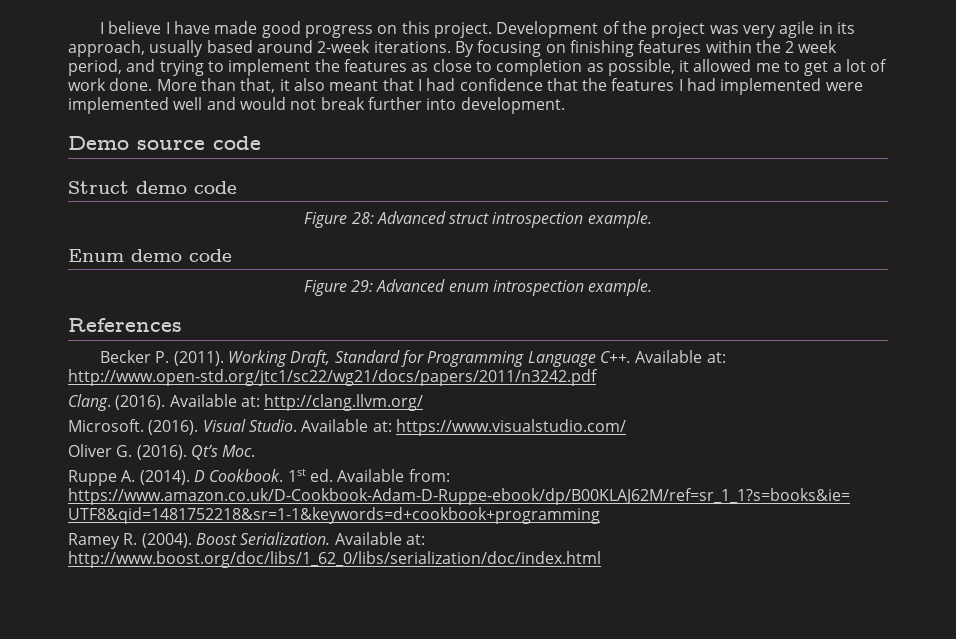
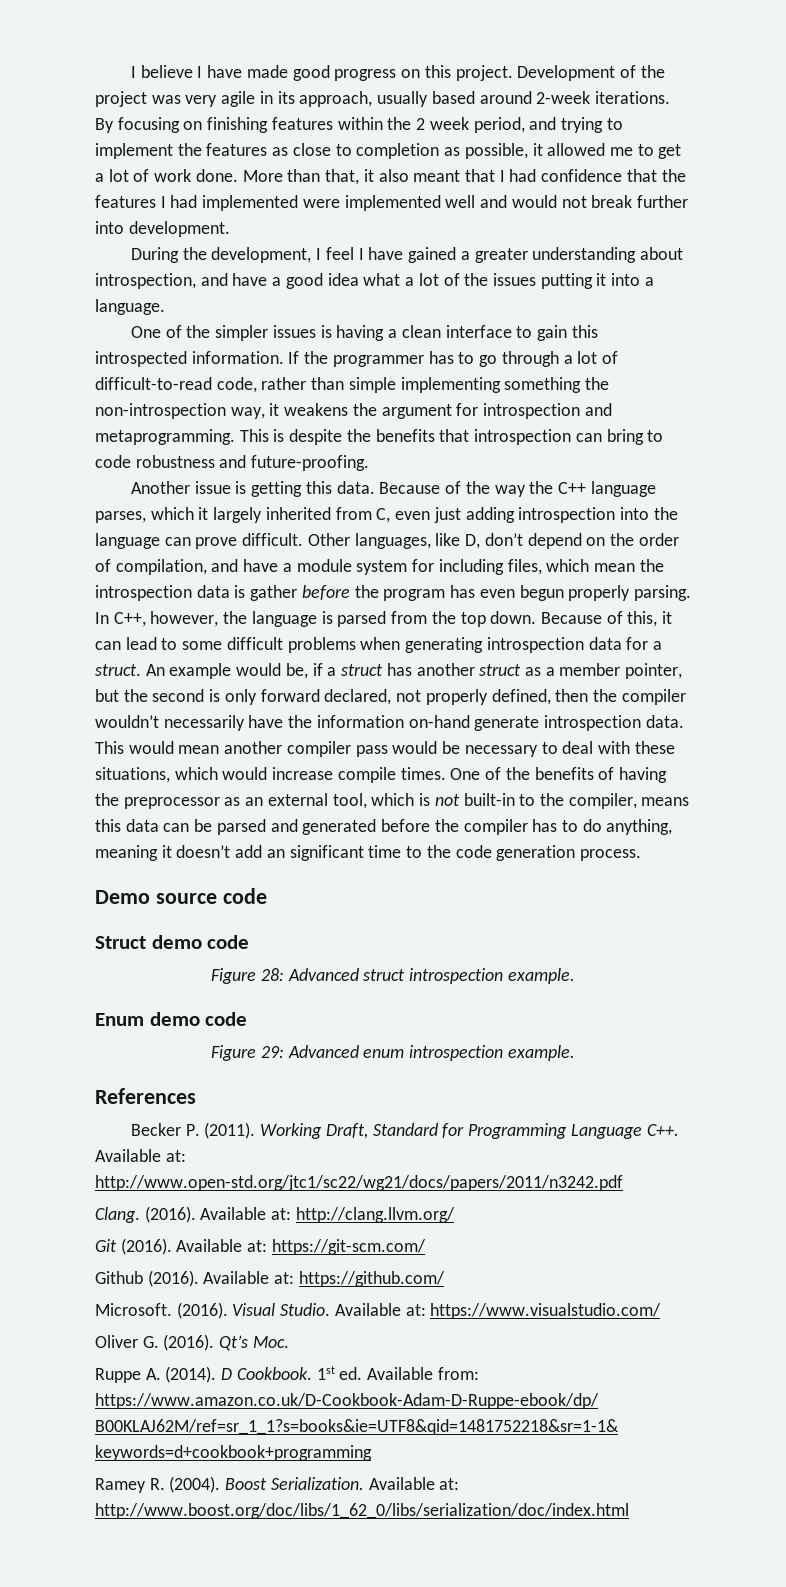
+ During the development, I feel I have gained a greater understanding about introspection, and have a good idea what a lot of the issues putting it into a language.
+ One of the simpler issues is having a clean interface to gain this introspected information. If the programmer has to go through a lot of difficult-to-read code, rather than simple implementing something the non-introspection way, it weakens the argument for introspection and metaprogramming. This is despite the benefits that introspection can bring to code robustness and future-proofing.
+ Another issue is getting this data. Because of the way the C++ language parses, which it largely inherited from C, even just adding introspection into the language can prove difficult. Other languages, like D, don’t depend on the order of compilation, and have a module system for including files, which mean the introspection data is gather before the program has even begun properly parsing. In C++, however, the language is parsed from the top down. Because of this, it can lead to some difficult problems when generating introspection data for a struct. An example would be, if a struct has another struct as a member pointer, but the second is only forward declared, not properly defined, then the compiler wouldn’t necessarily have the information on-hand generate introspection data. This would mean another compiler pass would be necessary to deal with these situations, which would increase compile times. One of the benefits of having the preprocessor as an external tool, which is not built-in to the compiler, means this data can be parsed and generated before the compiler has to do anything, meaning it doesn’t add an significant time to the code generation process.
+ Git (2016). Available at: https://git-scm.com/
+ Github (2016). Available at: https://github.com/

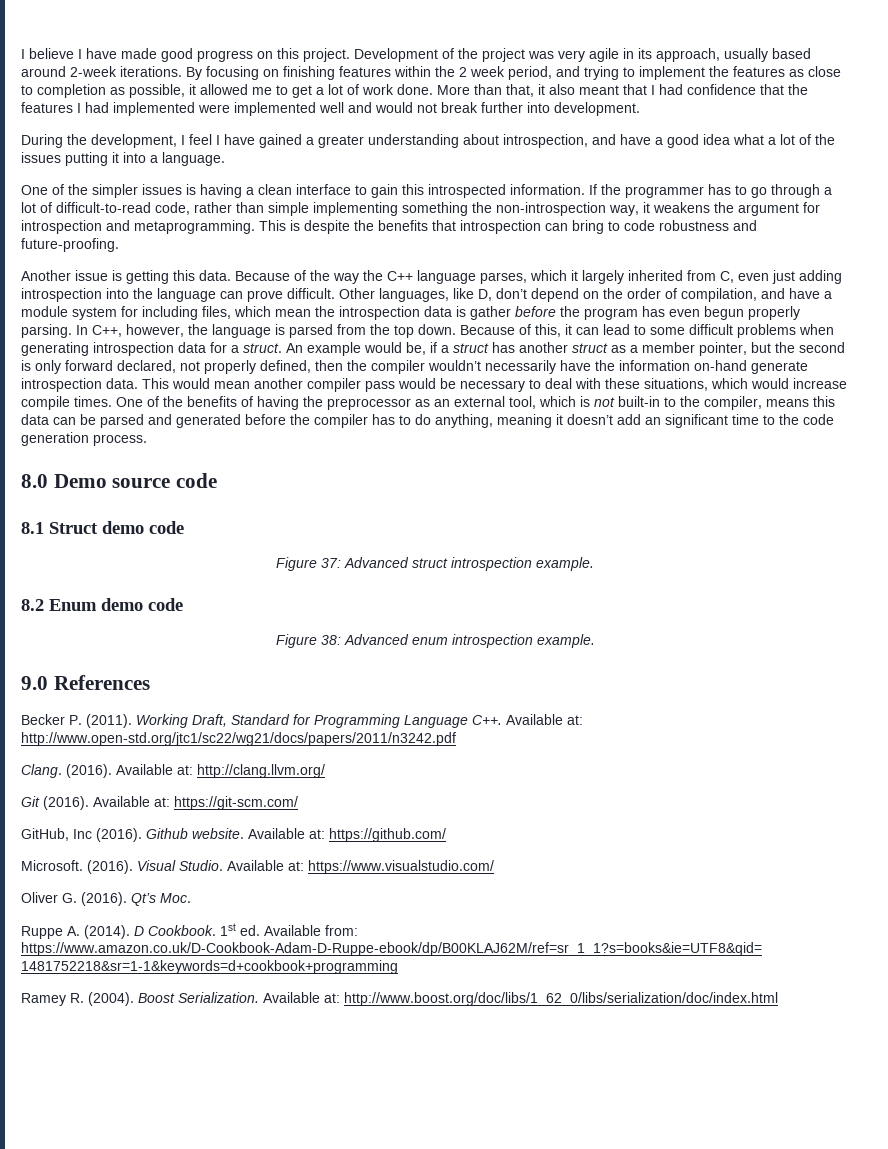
- Demo source code
+ 8.0 Demo source code
- Struct demo code
+ 8.1 Struct demo code
- Figure 28: Advanced struct introspection example.
+ Figure 37: Advanced struct introspection example.
- Enum demo code
+ 8.2 Enum demo code
- Figure 29: Advanced enum introspection example.
+ Figure 38: Advanced enum introspection example.
- References
+ 9.0 References
- Github (2016).
+ GitHub, Inc (2016). Github website.

